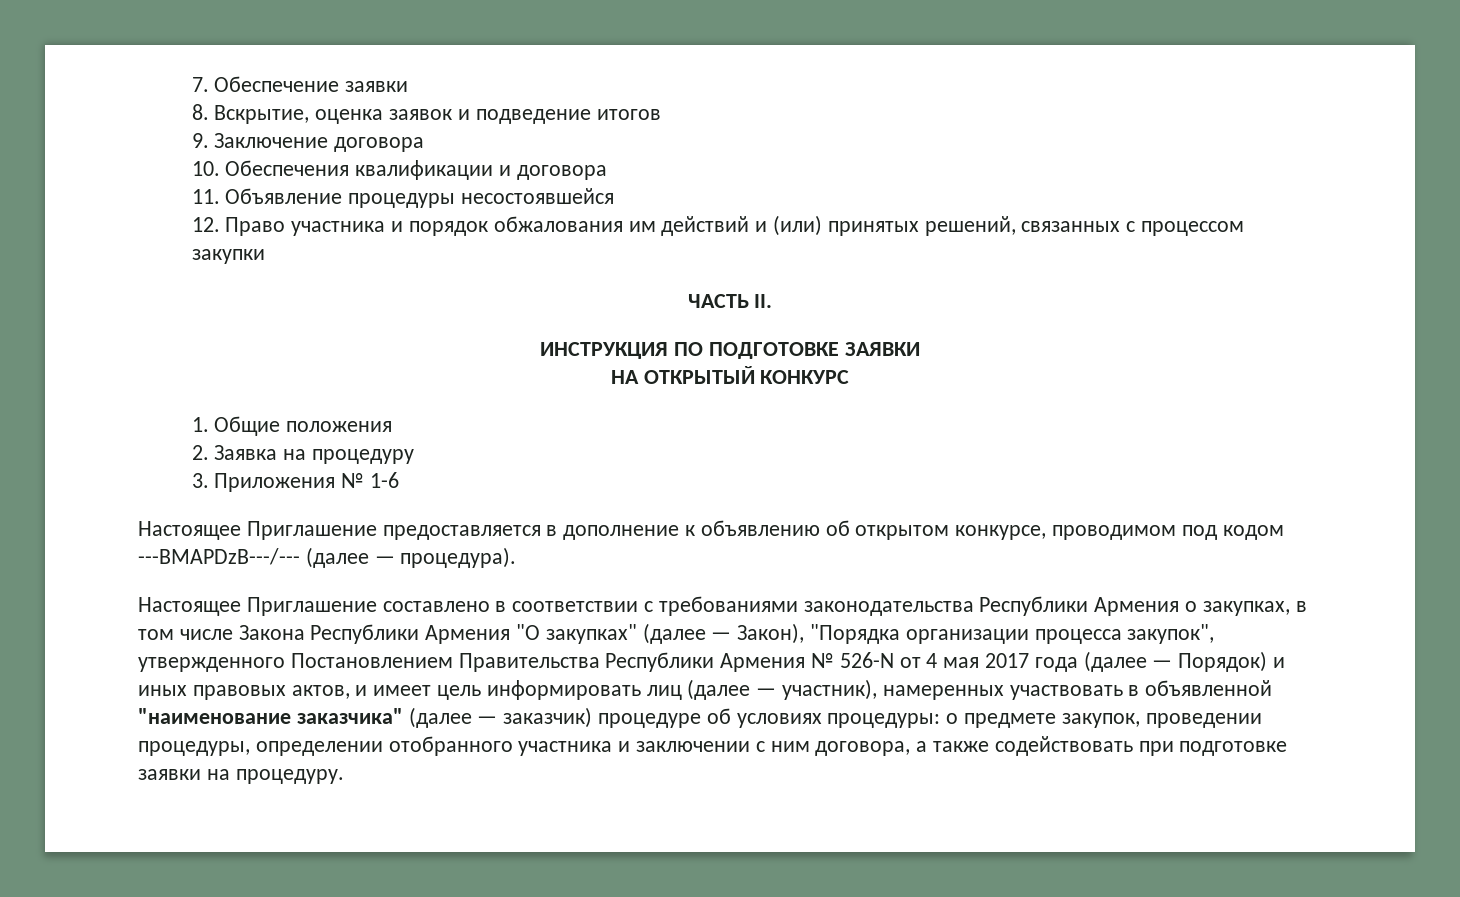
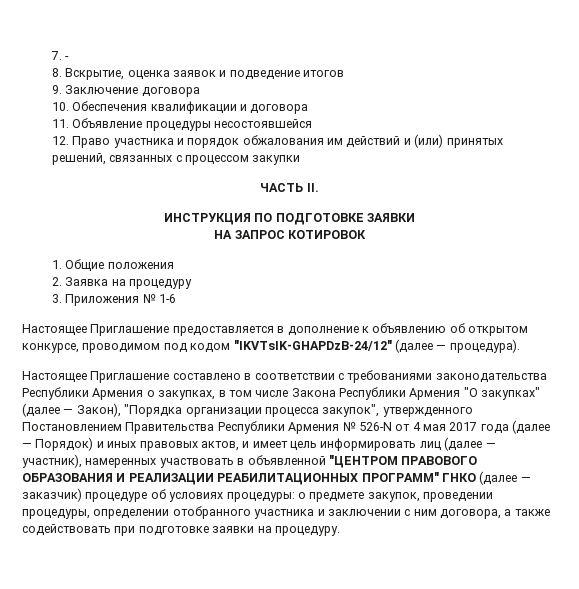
- 7. Обеспечение заявки
+ 7. -
- НА ОТКРЫТЫЙ КОНКУРС
+ НА ЗАПРОС КОТИРОВОК
- Настоящее Приглашение предоставляется в дополнение к объявлению об открытом конкурсе, проводимом под кодом ---BMAPDzB---/--- (далее — процедура).
+ Настоящее Приглашение предоставляется в дополнение к объявлению об открытом конкурсе, проводимом под кодом "IKVTsIK-GHAPDzB-24/12" (далее — процедура).
- Настоящее Приглашение составлено в соответствии с требованиями законодательства Республики Армения о закупках, в том числе Закона Республики Армения "О закупках" (далее — Закон), "Порядка организации процесса закупок", утвержденного Постановлением Правительства Республики Армения № 526-N от 4 мая 2017 года (далее — Порядок) и иных правовых актов, и имеет цель информировать лиц (далее — участник), намеренных участвовать в объявленной "наименование заказчика" (далее — заказчик) процедуре об условиях процедуры:
+ Настоящее Приглашение составлено в соответствии с требованиями законодательства Республики Армения о закупках, в том числе Закона Республики Армения "О закупках" (далее — Закон), "Порядка организации процесса закупок", утвержденного Постановлением Правительства Республики Армения № 526-N от 4 мая 2017 года (далее — Порядок) и иных правовых актов, и имеет цель информировать лиц (далее — участник), намеренных участвовать в объявленной "ЦЕНТРОМ ПРАВОВОГО ОБРАЗОВАНИЯ И РЕАЛИЗАЦИИ РЕАБИЛИТАЦИОННЫХ ПРОГРАММ" ГНКО (далее — заказчик) процедуре об условиях процедуры:

